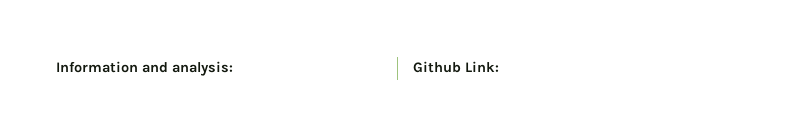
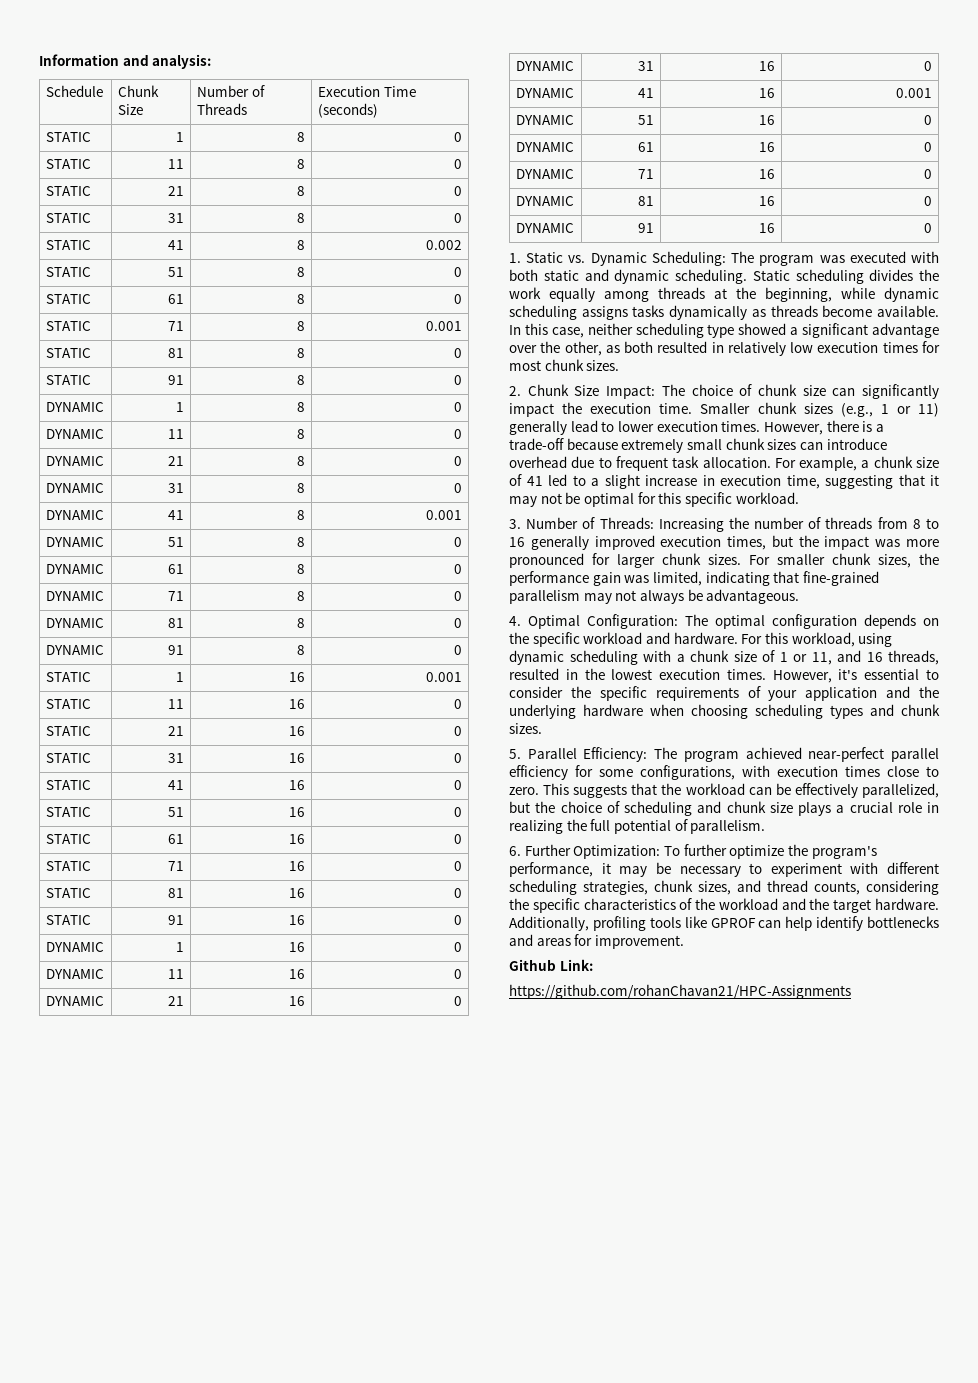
+ Schedule | Chunk Size | Number of Threads | Execution Time (seconds)
+ STATIC | 1 | 8 | 0
+ STATIC | 11 | 8 | 0
+ STATIC | 21 | 8 | 0
+ STATIC | 31 | 8 | 0
+ STATIC | 41 | 8 | 0.002
+ STATIC | 51 | 8 | 0
+ STATIC | 61 | 8 | 0
+ STATIC | 71 | 8 | 0.001
+ STATIC | 81 | 8 | 0
+ STATIC | 91 | 8 | 0
+ DYNAMIC | 1 | 8 | 0
+ DYNAMIC | 11 | 8 | 0
+ DYNAMIC | 21 | 8 | 0
+ DYNAMIC | 31 | 8 | 0
+ DYNAMIC | 41 | 8 | 0.001
+ DYNAMIC | 51 | 8 | 0
+ DYNAMIC | 61 | 8 | 0
+ DYNAMIC | 71 | 8 | 0
+ DYNAMIC | 81 | 8 | 0
+ DYNAMIC | 91 | 8 | 0
+ STATIC | 1 | 16 | 0.001
+ STATIC | 11 | 16 | 0
+ STATIC | 21 | 16 | 0
+ STATIC | 31 | 16 | 0
+ STATIC | 41 | 16 | 0
+ STATIC | 51 | 16 | 0
+ STATIC | 61 | 16 | 0
+ STATIC | 71 | 16 | 0
+ STATIC | 81 | 16 | 0
+ STATIC | 91 | 16 | 0
+ DYNAMIC | 1 | 16 | 0
+ DYNAMIC | 11 | 16 | 0
+ DYNAMIC | 21 | 16 | 0
+ DYNAMIC | 31 | 16 | 0
+ DYNAMIC | 41 | 16 | 0.001
+ DYNAMIC | 51 | 16 | 0
+ DYNAMIC | 61 | 16 | 0
+ DYNAMIC | 71 | 16 | 0
+ DYNAMIC | 81 | 16 | 0
+ DYNAMIC | 91 | 16 | 0
+ 1. Static vs. Dynamic Scheduling: The program was executed with both static and dynamic scheduling. Static scheduling divides the work equally among threads at the beginning, while dynamic scheduling assigns tasks dynamically as threads become available. In this case, neither scheduling type showed a significant advantage over the other, as both resulted in relatively low execution times for most chunk sizes.
+ 2. Chunk Size Impact: The choice of chunk size can significantly impact the execution time. Smaller chunk sizes (e.g., 1 or 11) generally lead to lower execution times. However, there is a trade-off because extremely small chunk sizes can introduce overhead due to frequent task allocation. For example, a chunk size of 41 led to a slight increase in execution time, suggesting that it may not be optimal for this specific workload.
+ 3. Number of Threads: Increasing the number of threads from 8 to 16 generally improved execution times, but the impact was more pronounced for larger chunk sizes. For smaller chunk sizes, the performance gain was limited, indicating that fine-grained parallelism may not always be advantageous.
+ 4. Optimal Configuration: The optimal configuration depends on the specific workload and hardware. For this workload, using dynamic scheduling with a chunk size of 1 or 11, and 16 threads, resulted in the lowest execution times. However, it's essential to consider the specific requirements of your application and the underlying hardware when choosing scheduling types and chunk sizes.
+ 5. Parallel Efficiency: The program achieved near-perfect parallel efficiency for some configurations, with execution times close to zero. This suggests that the workload can be effectively parallelized, but the choice of scheduling and chunk size plays a crucial role in realizing the full potential of parallelism.
+ 6. Further Optimization: To further optimize the program's performance, it may be necessary to experiment with different scheduling strategies, chunk sizes, and thread counts, considering the specific characteristics of the workload and the target hardware. Additionally, profiling tools like GPROF can help identify bottlenecks and areas for improvement.
+ https://github.com/rohanChavan21/HPC-Assignments

